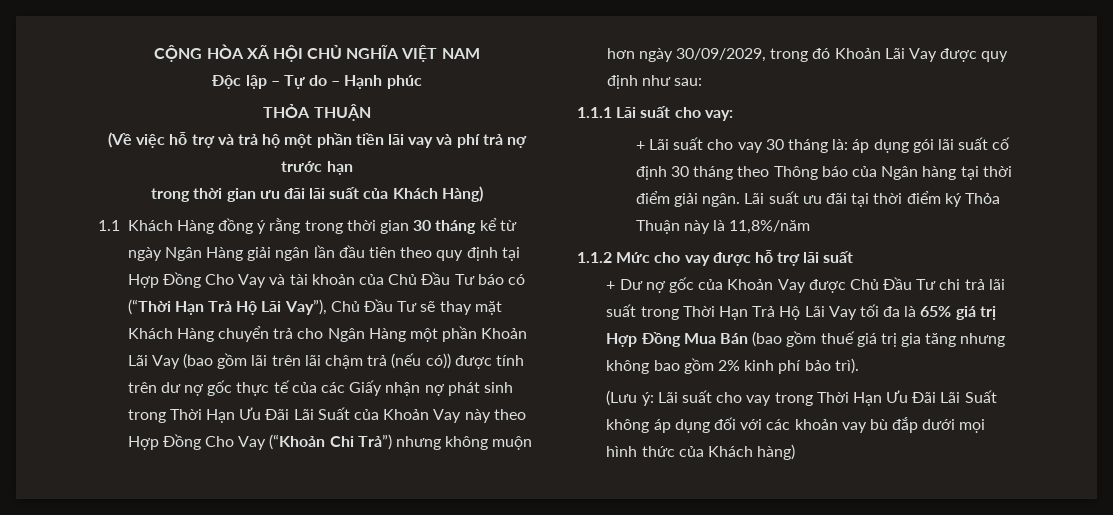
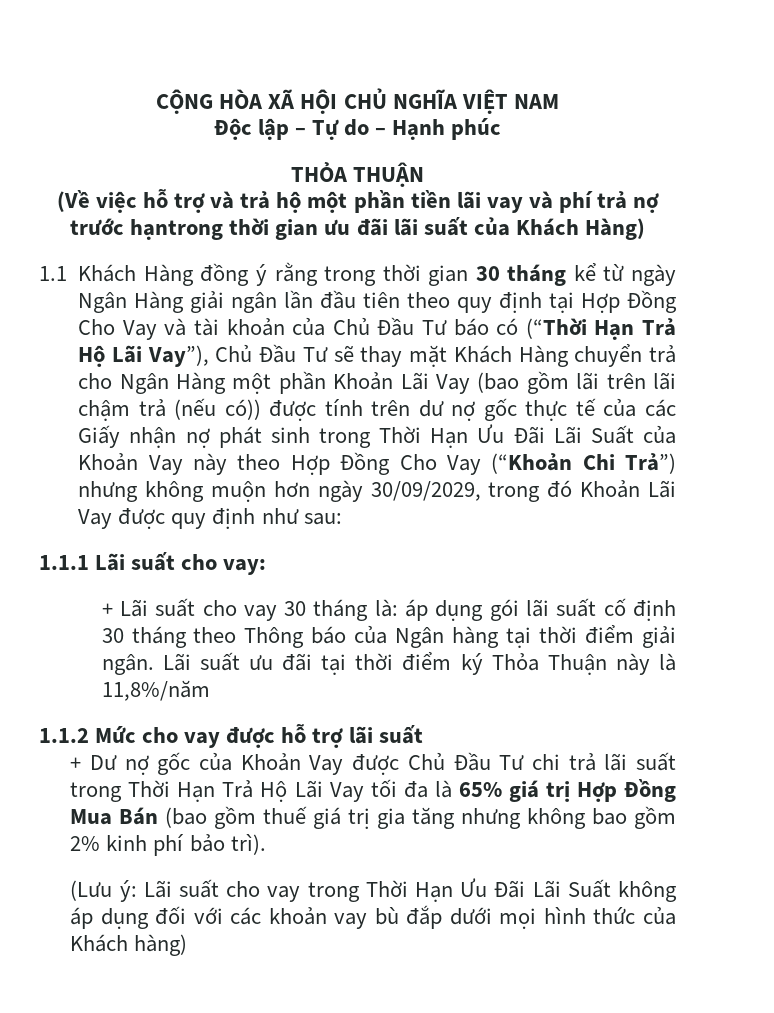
- (Về việc hỗ trợ và trả hộ một phần tiền lãi vay và phí trả nợ trước hạn
- trong thời gian ưu đãi lãi suất của Khách Hàng)
+ (Về việc hỗ trợ và trả hộ một phần tiền lãi vay và phí trả nợ trước hạntrong thời gian ưu đãi lãi suất của Khách Hàng)

